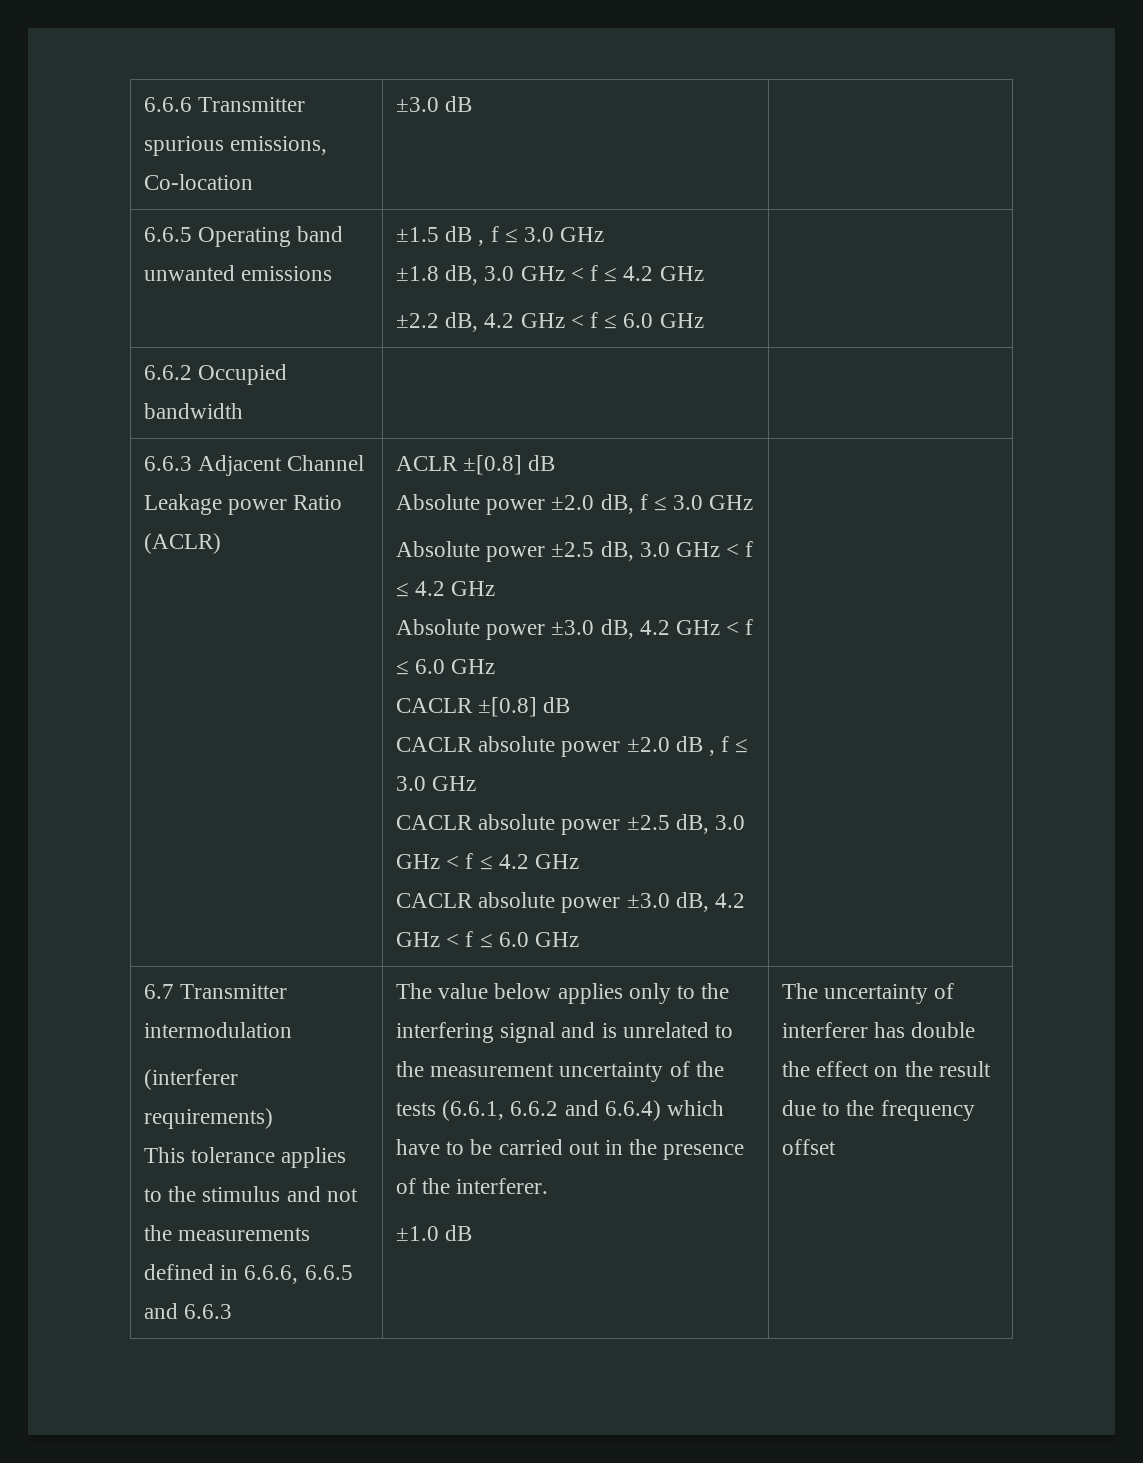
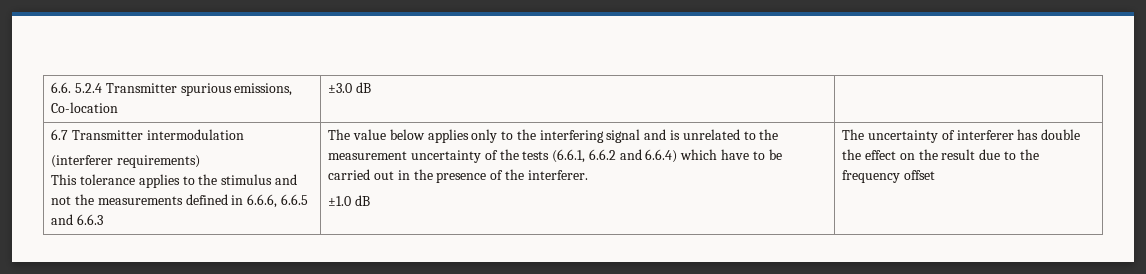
- 6.6.6 Transmitter spurious emissions, Co-location | ±3.0 dB |
+ 6.6. 5.2.4 Transmitter spurious emissions, Co-location | ±3.0 dB |
- 6.6.5 Operating band unwanted emissions | ±1.5 dB , f ≤ 3.0 GHz
- ±1.8 dB, 3.0 GHz < f ≤ 4.2 GHz
- ±2.2 dB, 4.2 GHz < f ≤ 6.0 GHz |
- 6.6.2 Occupied bandwidth | |
- 6.6.3 Adjacent Channel Leakage power Ratio (ACLR) | ACLR ±[0.8] dB
- Absolute power ±2.0 dB, f ≤ 3.0 GHz
- Absolute power ±2.5 dB, 3.0 GHz < f ≤ 4.2 GHz
- Absolute power ±3.0 dB, 4.2 GHz < f ≤ 6.0 GHz
- CACLR ±[0.8] dB
- CACLR absolute power ±2.0 dB , f ≤ 3.0 GHz
- CACLR absolute power ±2.5 dB, 3.0 GHz < f ≤ 4.2 GHz
- CACLR absolute power ±3.0 dB, 4.2 GHz < f ≤ 6.0 GHz

